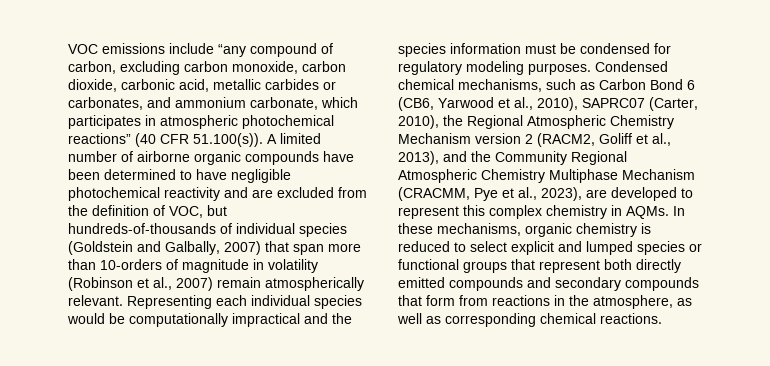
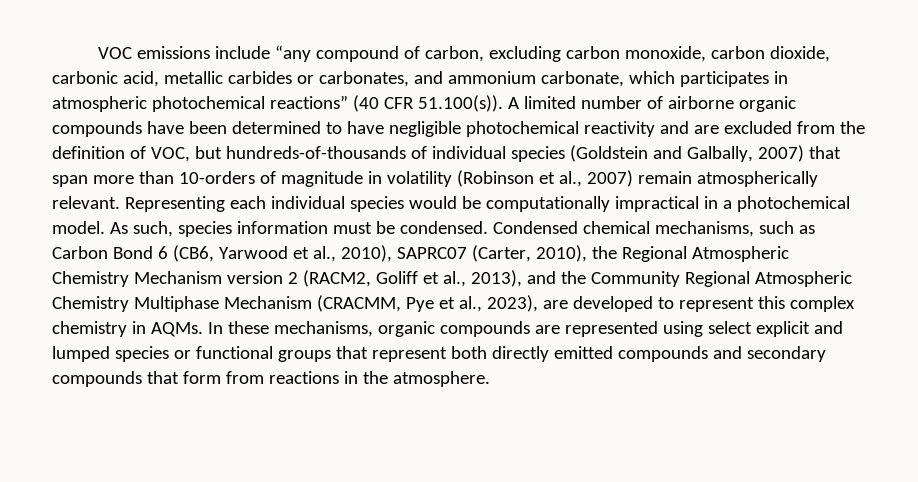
- Representing each individual species would be computationally impractical and the species information must be condensed for regulatory modeling purposes.
+ Representing each individual species would be computationally impractical in a photochemical model. As such, species information must be condensed.
- In these mechanisms, organic chemistry is reduced to select explicit and lumped species or functional groups that represent both directly emitted compounds and secondary compounds that form from reactions in the atmosphere, as well as corresponding chemical reactions.
+ In these mechanisms, organic compounds are represented using select explicit and lumped species or functional groups that represent both directly emitted compounds and secondary compounds that form from reactions in the atmosphere.

